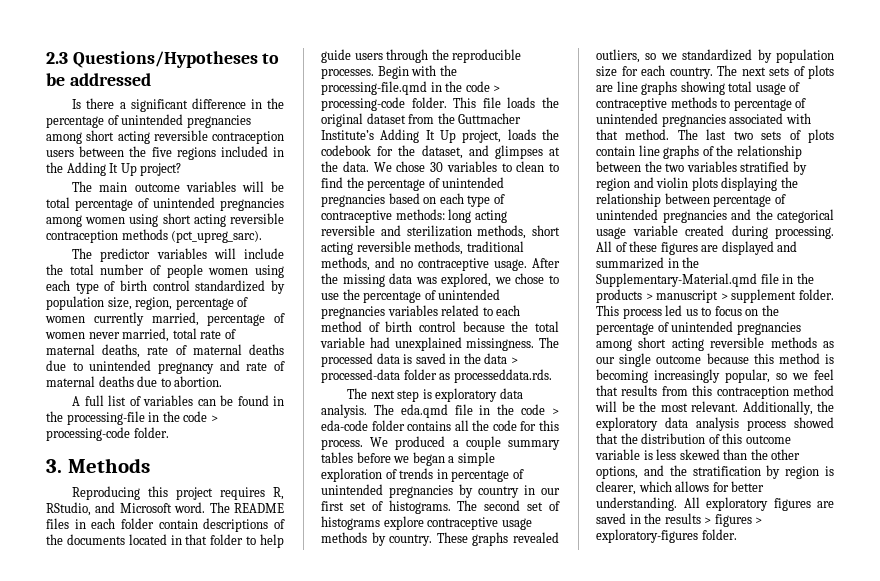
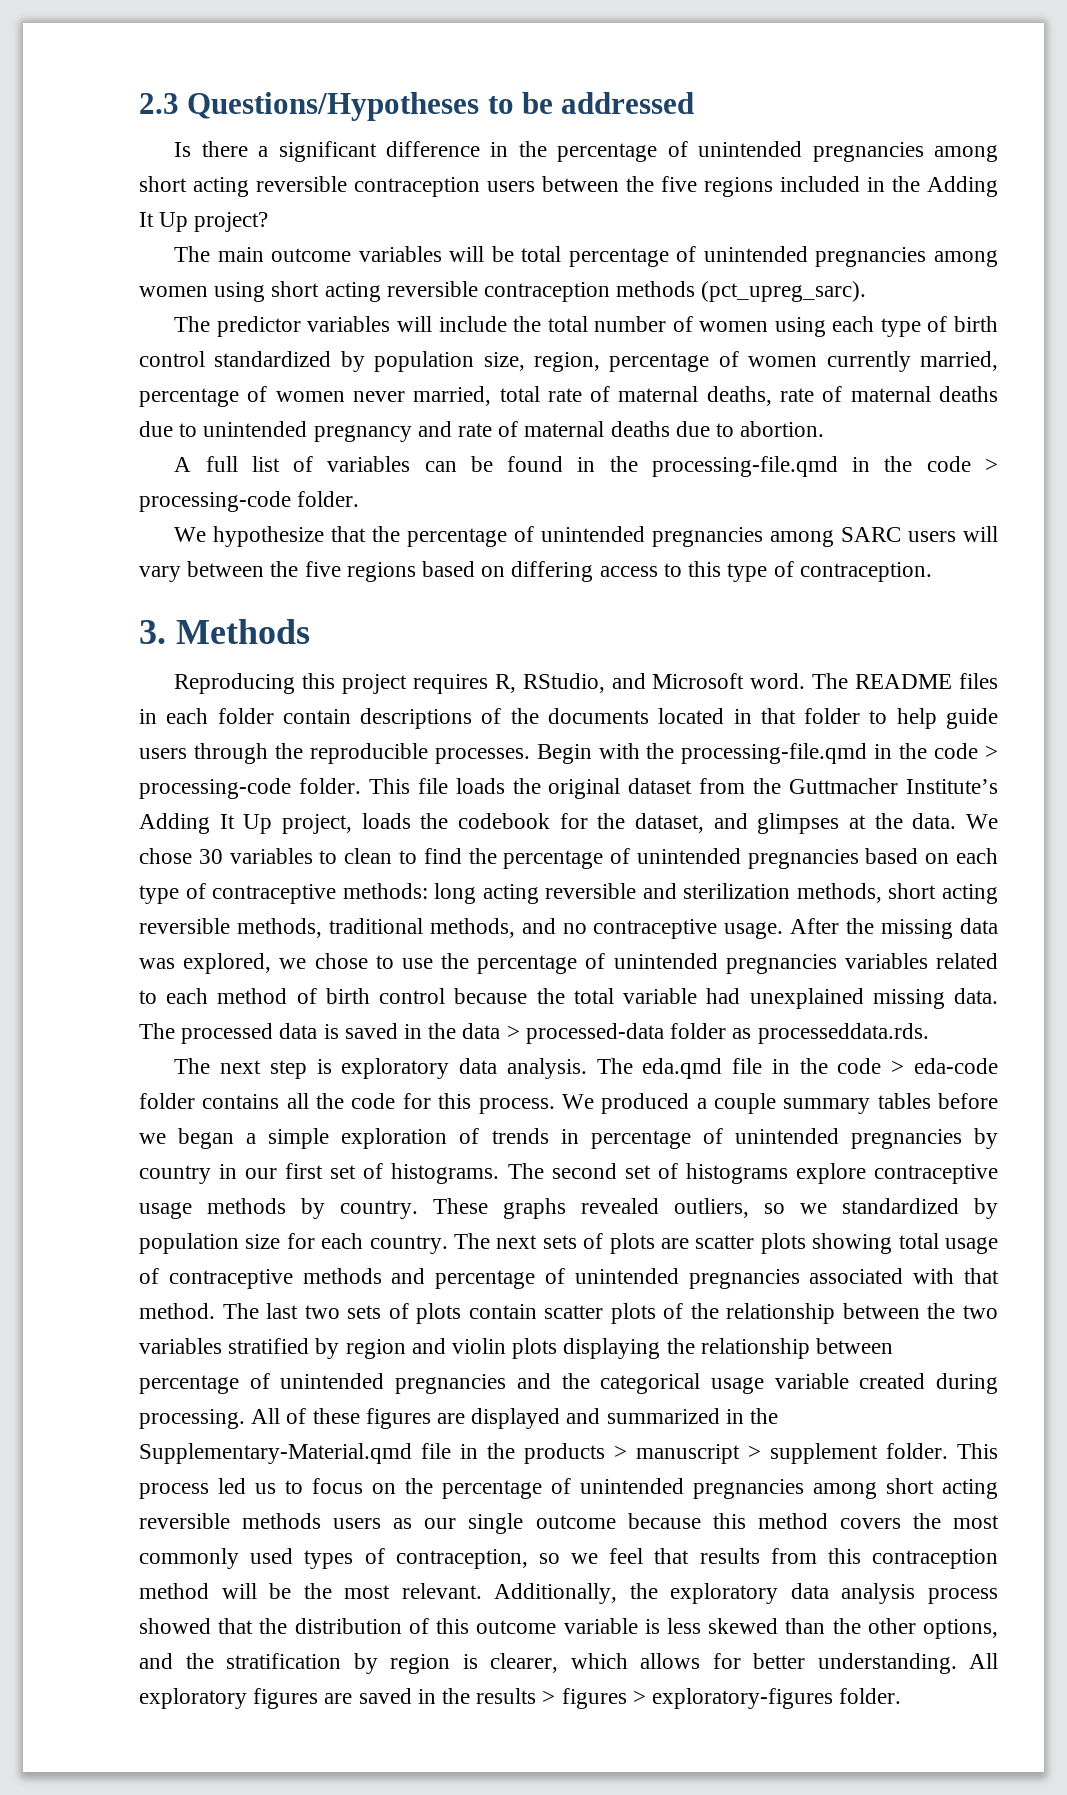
- The predictor variables will include the total number of people women using each type of birth control standardized by population size, region, percentage of women currently married, percentage of women never married, total rate of maternal deaths, rate of maternal deaths due to unintended pregnancy and rate of maternal deaths due to abortion.
+ The predictor variables will include the total number of women using each type of birth control standardized by population size, region, percentage of women currently married, percentage of women never married, total rate of maternal deaths, rate of maternal deaths due to unintended pregnancy and rate of maternal deaths due to abortion.
- A full list of variables can be found in the processing-file in the code > processing-code folder.
+ A full list of variables can be found in the processing-file.qmd in the code > processing-code folder.
+ We hypothesize that the percentage of unintended pregnancies among SARC users will vary between the five regions based on differing access to this type of contraception.
- After the missing data was explored, we chose to use the percentage of unintended pregnancies variables related to each method of birth control because the total variable had unexplained missingness.
+ After the missing data was explored, we chose to use the percentage of unintended pregnancies variables related to each method of birth control because the total variable had unexplained missing data.
- The next sets of plots are line graphs showing total usage of contraceptive methods to percentage of unintended pregnancies associated with that method.
+ The next sets of plots are scatter plots showing total usage of contraceptive methods and percentage of unintended pregnancies associated with that method.
- The last two sets of plots contain line graphs of the relationship between the two variables stratified by region and violin plots displaying the relationship between percentage of unintended pregnancies and the categorical usage variable created during processing.
+ The last two sets of plots contain scatter plots of the relationship between the two variables stratified by region and violin plots displaying the relationship between percentage of unintended pregnancies and the categorical usage variable created during processing.
- This process led us to focus on the percentage of unintended pregnancies among short acting reversible methods as our single outcome because this method is becoming increasingly popular, so we feel that results from this contraception method will be the most relevant.
+ This process led us to focus on the percentage of unintended pregnancies among short acting reversible methods users as our single outcome because this method covers the most commonly used types of contraception, so we feel that results from this contraception method will be the most relevant.

